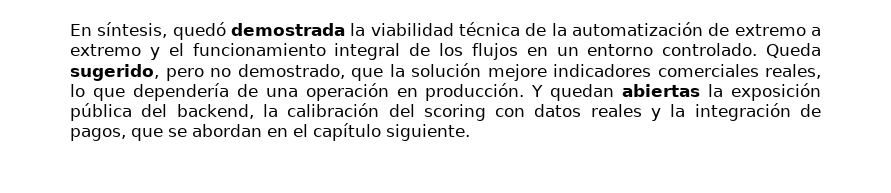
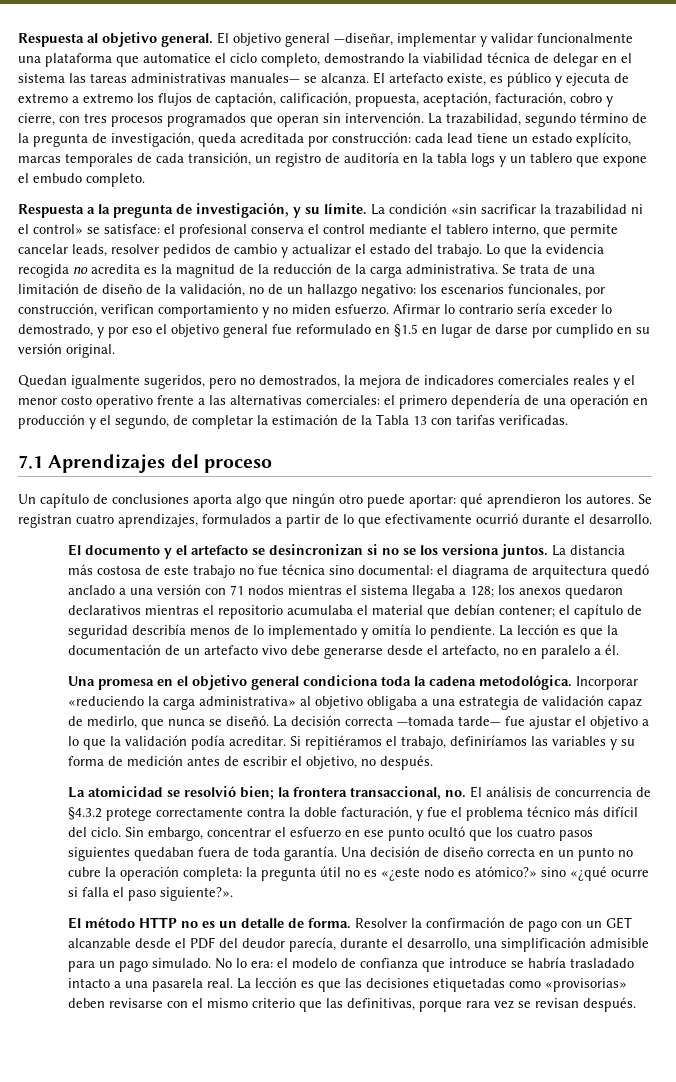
- En síntesis, quedó demostrada la viabilidad técnica de la automatización de extremo a extremo y el funcionamiento integral de los flujos en un entorno controlado. Queda sugerido, pero no demostrado, que la solución mejore indicadores comerciales reales, lo que dependería de una operación en producción. Y quedan abiertas la exposición pública del backend, la calibración del scoring con datos reales y la integración de pagos, que se abordan en el capítulo siguiente.
+ Respuesta al objetivo general. El objetivo general —diseñar, implementar y validar funcionalmente una plataforma que automatice el ciclo completo, demostrando la viabilidad técnica de delegar en el sistema las tareas administrativas manuales— se alcanza. El artefacto existe, es público y ejecuta de extremo a extremo los flujos de captación, calificación, propuesta, aceptación, facturación, cobro y cierre, con tres procesos programados que operan sin intervención. La trazabilidad, segundo término de la pregunta de investigación, queda acreditada por construcción: cada lead tiene un estado explícito, marcas temporales de cada transición, un registro de auditoría en la tabla logs y un tablero que expone el embudo completo.
+ Respuesta a la pregunta de investigación, y su límite. La condición «sin sacrificar la trazabilidad ni el control» se satisface: el profesional conserva el control mediante el tablero interno, que permite cancelar leads, resolver pedidos de cambio y actualizar el estado del trabajo. Lo que la evidencia recogida no acredita es la magnitud de la reducción de la carga administrativa. Se trata de una limitación de diseño de la validación, no de un hallazgo negativo: los escenarios funcionales, por construcción, verifican comportamiento y no miden esfuerzo. Afirmar lo contrario sería exceder lo demostrado, y por eso el objetivo general fue reformulado en §1.5 en lugar de darse por cumplido en su versión original.
+ Quedan igualmente sugeridos, pero no demostrados, la mejora de indicadores comerciales reales y el menor costo operativo frente a las alternativas comerciales: el primero dependería de una operación en producción y el segundo, de completar la estimación de la Tabla 13 con tarifas verificadas.
+ 7.1 Aprendizajes del proceso
+ Un capítulo de conclusiones aporta algo que ningún otro puede aportar: qué aprendieron los autores. Se registran cuatro aprendizajes, formulados a partir de lo que efectivamente ocurrió durante el desarrollo.
+ El documento y el artefacto se desincronizan si no se los versiona juntos. La distancia más costosa de este trabajo no fue técnica sino documental: el diagrama de arquitectura quedó anclado a una versión con 71 nodos mientras el sistema llegaba a 128; los anexos quedaron declarativos mientras el repositorio acumulaba el material que debían contener; el capítulo de seguridad describía menos de lo implementado y omitía lo pendiente. La lección es que la documentación de un artefacto vivo debe generarse desde el artefacto, no en paralelo a él.
+ Una promesa en el objetivo general condiciona toda la cadena metodológica. Incorporar «reduciendo la carga administrativa» al objetivo obligaba a una estrategia de validación capaz de medirlo, que nunca se diseñó. La decisión correcta —tomada tarde— fue ajustar el objetivo a lo que la validación podía acreditar. Si repitiéramos el trabajo, definiríamos las variables y su forma de medición antes de escribir el objetivo, no después.
+ La atomicidad se resolvió bien; la frontera transaccional, no. El análisis de concurrencia de §4.3.2 protege correctamente contra la doble facturación, y fue el problema técnico más difícil del ciclo. Sin embargo, concentrar el esfuerzo en ese punto ocultó que los cuatro pasos siguientes quedaban fuera de toda garantía. Una decisión de diseño correcta en un punto no cubre la operación completa: la pregunta útil no es «¿este nodo es atómico?» sino «¿qué ocurre si falla el paso siguiente?».
+ El método HTTP no es un detalle de forma. Resolver la confirmación de pago con un GET alcanzable desde el PDF del deudor parecía, durante el desarrollo, una simplificación admisible para un pago simulado. No lo era: el modelo de confianza que introduce se habría trasladado intacto a una pasarela real. La lección es que las decisiones etiquetadas como «provisorias» deben revisarse con el mismo criterio que las definitivas, porque rara vez se revisan después.

